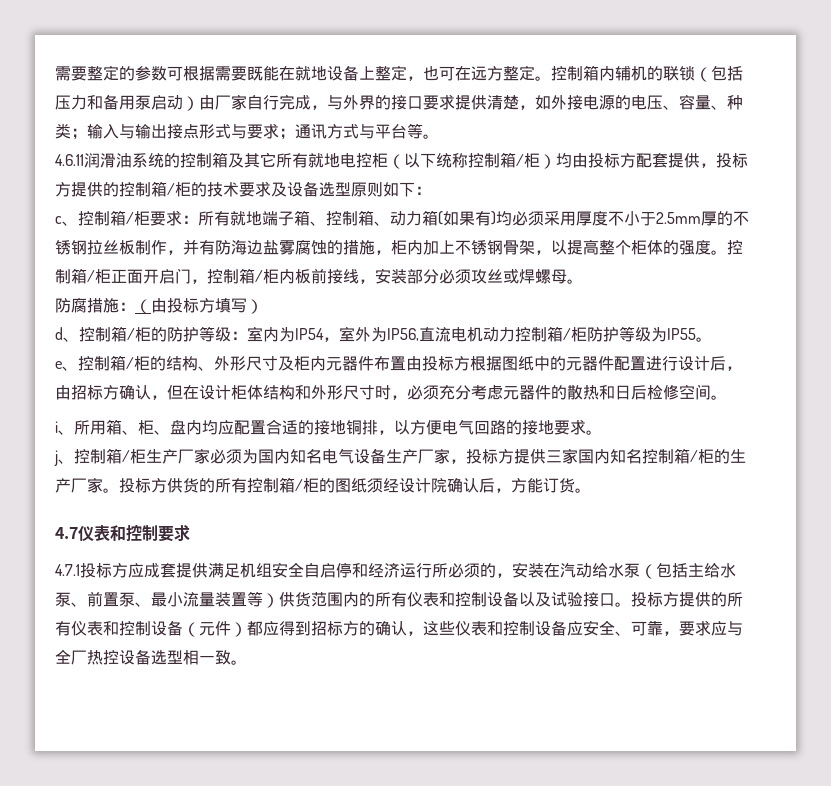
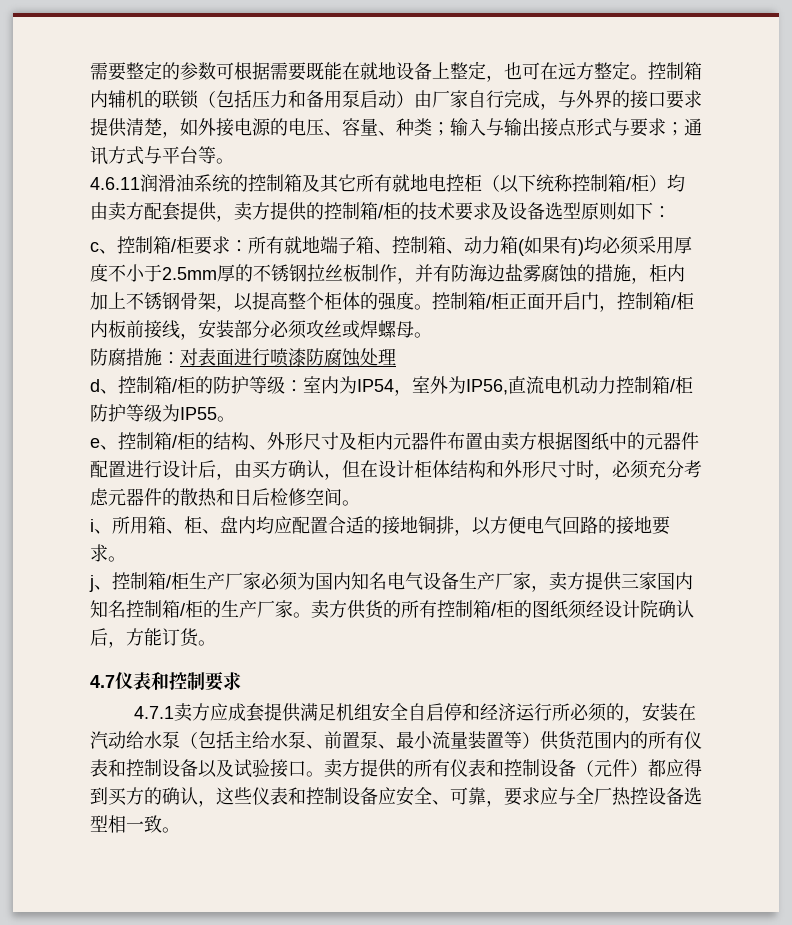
- 4.6.11润滑油系统的控制箱及其它所有就地电控柜（以下统称控制箱/柜）均由投标方配套提供，投标方提供的控制箱/柜的技术要求及设备选型原则如下：
+ 4.6.11润滑油系统的控制箱及其它所有就地电控柜（以下统称控制箱/柜）均由卖方配套提供，卖方提供的控制箱/柜的技术要求及设备选型原则如下：
- 防腐措施：（由投标方填写）
+ 防腐措施：对表面进行喷漆防腐蚀处理
- e、控制箱/柜的结构、外形尺寸及柜内元器件布置由投标方根据图纸中的元器件配置进行设计后，由招标方确认，但在设计柜体结构和外形尺寸时，必须充分考虑元器件的散热和日后检修空间。
+ e、控制箱/柜的结构、外形尺寸及柜内元器件布置由卖方根据图纸中的元器件配置进行设计后，由买方确认，但在设计柜体结构和外形尺寸时，必须充分考虑元器件的散热和日后检修空间。
- j、控制箱/柜生产厂家必须为国内知名电气设备生产厂家，投标方提供三家国内知名控制箱/柜的生产厂家。
+ j、控制箱/柜生产厂家必须为国内知名电气设备生产厂家，卖方提供三家国内知名控制箱/柜的生产厂家。
- 投标方供货的所有控制箱/柜的图纸须经设计院确认后，方能订货。
+ 卖方供货的所有控制箱/柜的图纸须经设计院确认后，方能订货。
- 4.7.1投标方应成套提供满足机组安全自启停和经济运行所必须的，安装在汽动给水泵（包括主给水泵、前置泵、最小流量装置等）供货范围内的所有仪表和控制设备以及试验接口。
+ 4.7.1卖方应成套提供满足机组安全自启停和经济运行所必须的，安装在汽动给水泵（包括主给水泵、前置泵、最小流量装置等）供货范围内的所有仪表和控制设备以及试验接口。
- 投标方提供的所有仪表和控制设备（元件）都应得到招标方的确认，这些仪表和控制设备应安全、可靠，要求应与全厂热控设备选型相一致。
+ 卖方提供的所有仪表和控制设备（元件）都应得到买方的确认，这些仪表和控制设备应安全、可靠，要求应与全厂热控设备选型相一致。

